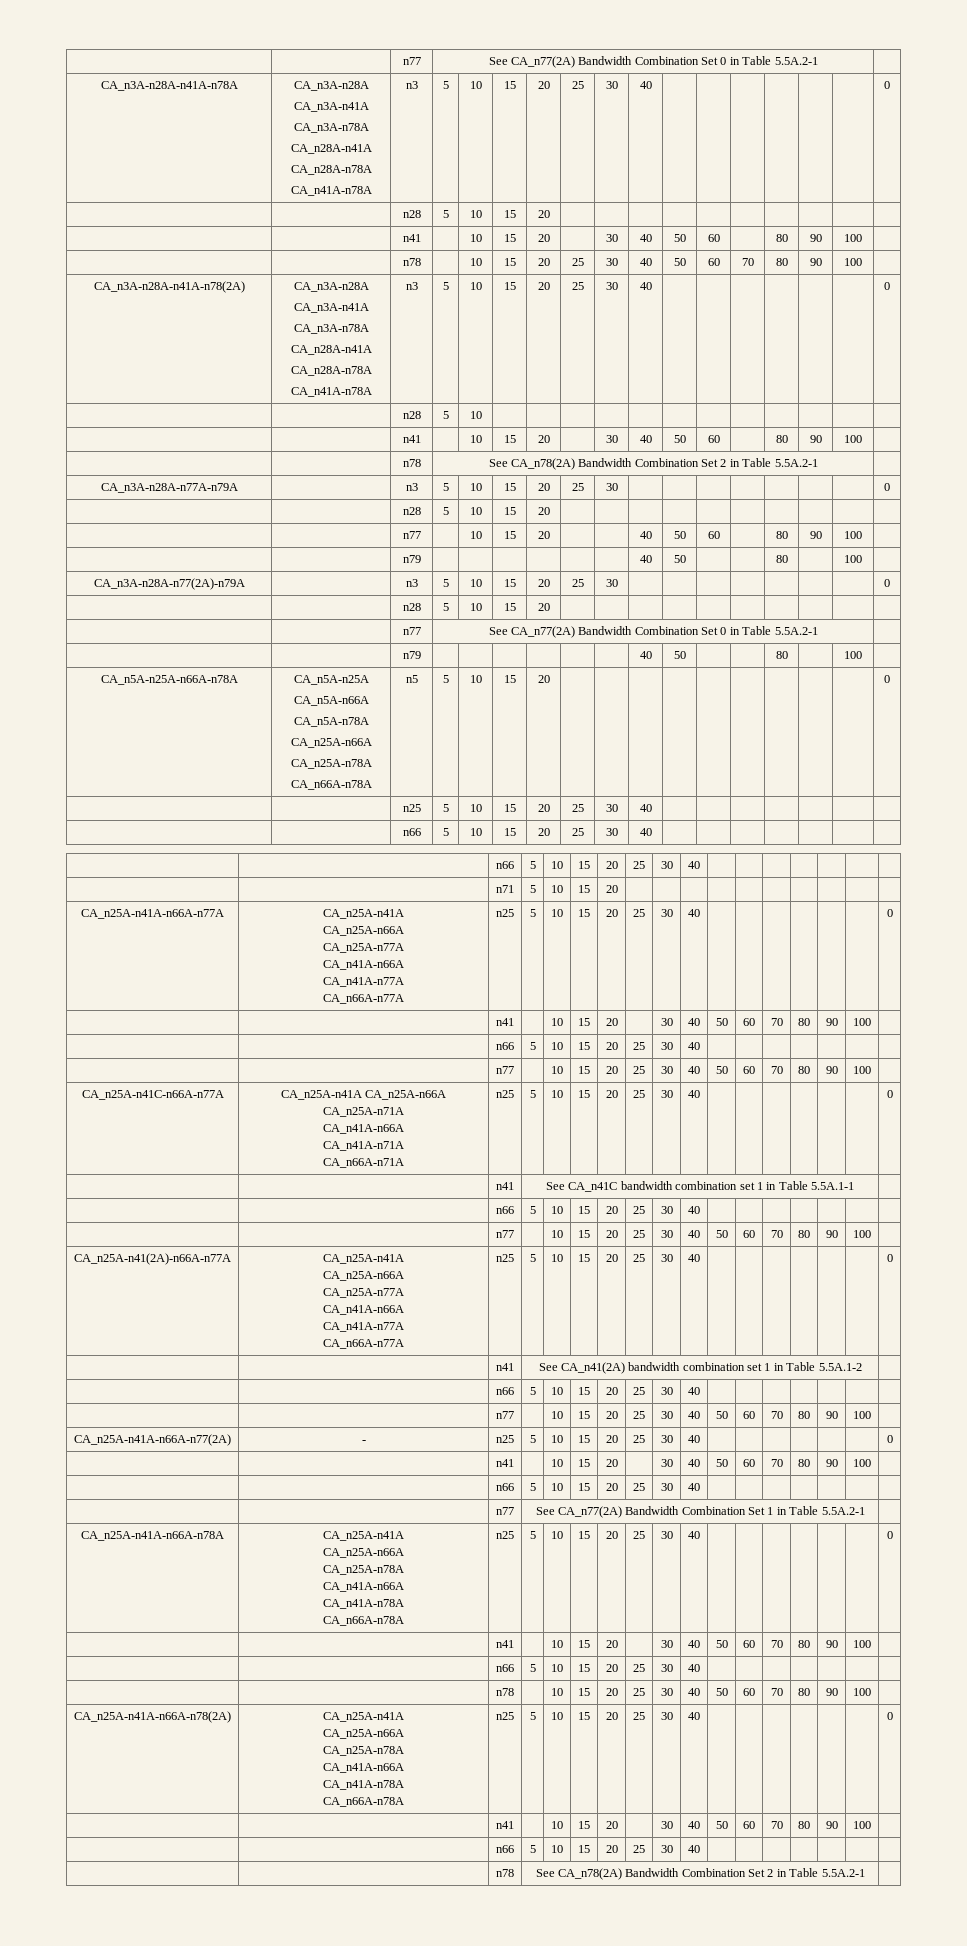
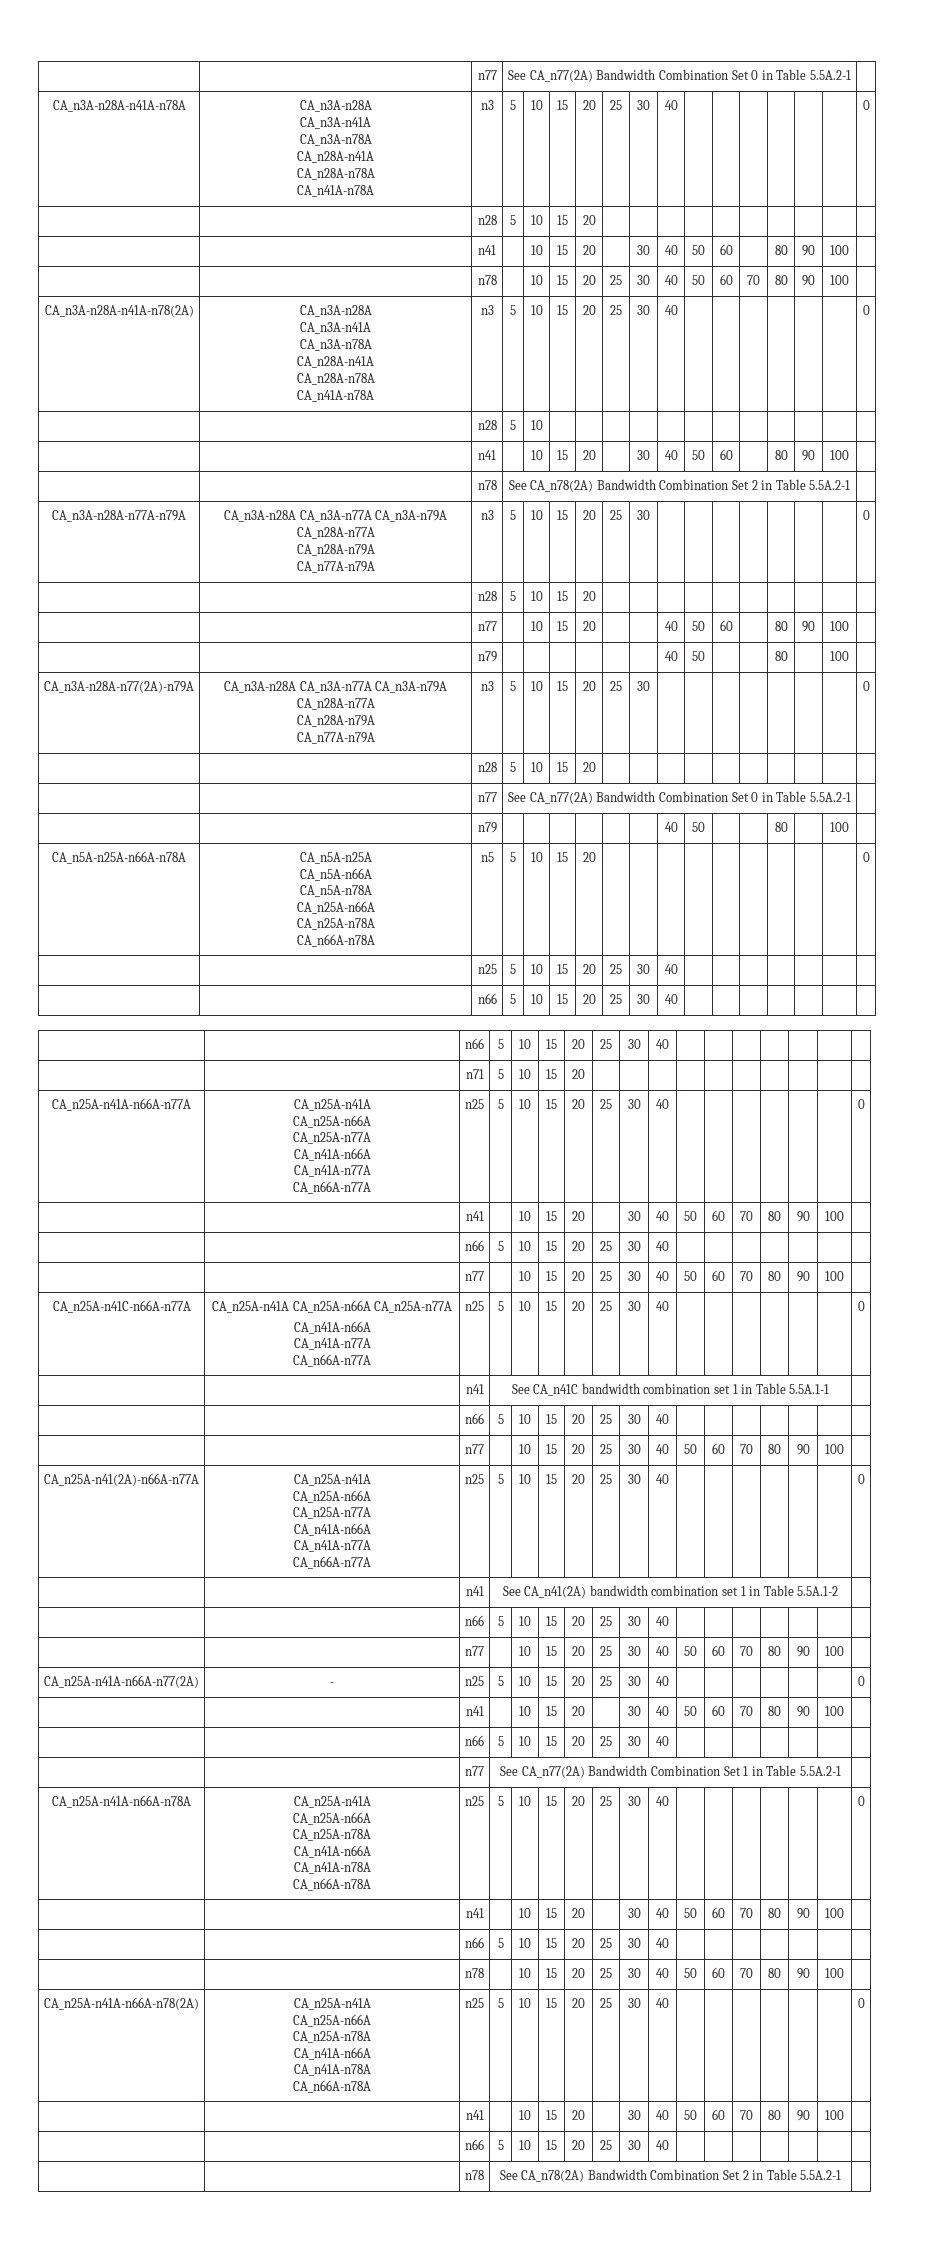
- CA_n3A-n28A-n77A-n79A | | n3 | 5 | 10 | 15 | 20 | 25 | 30 | | | | | | | | 0
+ CA_n3A-n28A-n77A-n79A | CA_n3A-n28A CA_n3A-n77A CA_n3A-n79A CA_n28A-n77A
+ CA_n28A-n79A
+ CA_n77A-n79A | n3 | 5 | 10 | 15 | 20 | 25 | 30 | | | | | | | | 0
- CA_n3A-n28A-n77(2A)-n79A | | n3 | 5 | 10 | 15 | 20 | 25 | 30 | | | | | | | | 0
+ CA_n3A-n28A-n77(2A)-n79A | CA_n3A-n28A CA_n3A-n77A CA_n3A-n79A CA_n28A-n77A
+ CA_n28A-n79A
+ CA_n77A-n79A | n3 | 5 | 10 | 15 | 20 | 25 | 30 | | | | | | | | 0
- CA_n25A-n41C-n66A-n77A | CA_n25A-n41A CA_n25A-n66A CA_n25A-n71A
+ CA_n25A-n41C-n66A-n77A | CA_n25A-n41A CA_n25A-n66A CA_n25A-n77A
  CA_n41A-n66A
- CA_n41A-n71A
- CA_n66A-n71A | n25 | 5 | 10 | 15 | 20 | 25 | 30 | 40 | | | | | | | 0
+ CA_n41A-n77A
+ CA_n66A-n77A | n25 | 5 | 10 | 15 | 20 | 25 | 30 | 40 | | | | | | | 0

